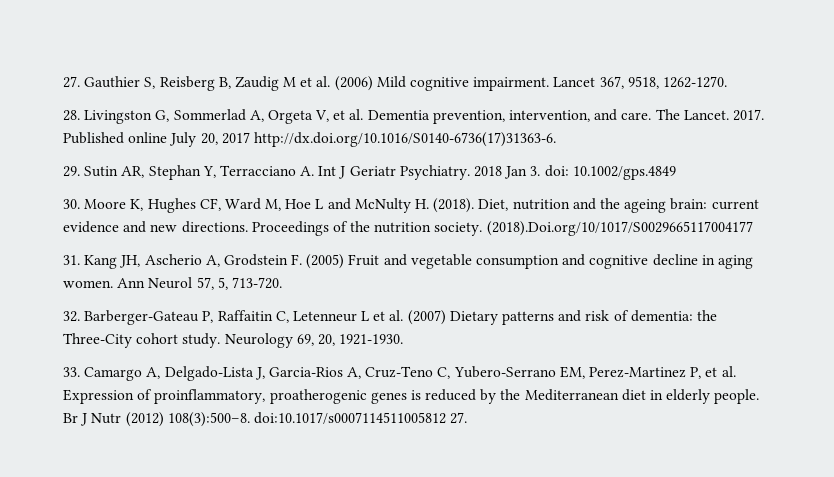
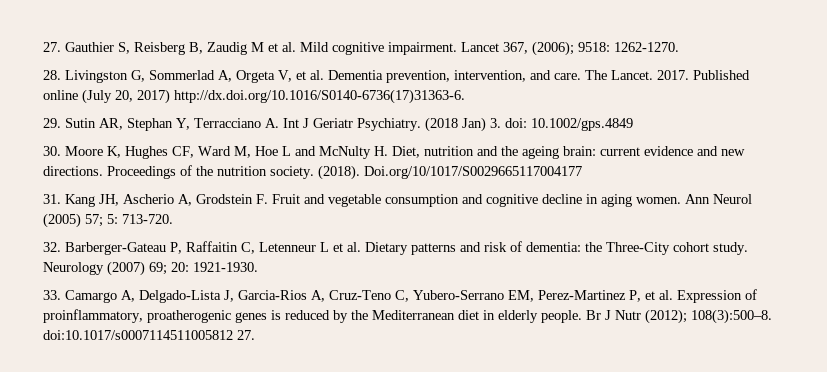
- 27. Gauthier S, Reisberg B, Zaudig M et al. (2006) Mild cognitive impairment.
+ 27. Gauthier S, Reisberg B, Zaudig M et al. Mild cognitive impairment.
- Lancet 367, 9518, 1262-1270.
+ Lancet 367, (2006); 9518: 1262-1270.
- Published online July 20, 2017 http://dx.doi.org/10.1016/S0140-6736(17)31363-6.
+ Published online (July 20, 2017) http://dx.doi.org/10.1016/S0140-6736(17)31363-6.
- 2018 Jan 3. doi: 10.1002/gps.4849
+ (2018 Jan) 3. doi: 10.1002/gps.4849
- 30. Moore K, Hughes CF, Ward M, Hoe L and McNulty H. (2018). Diet, nutrition and the ageing brain: current evidence and new directions.
+ 30. Moore K, Hughes CF, Ward M, Hoe L and McNulty H. Diet, nutrition and the ageing brain: current evidence and new directions.
- (2018).Doi.org/10/1017/S0029665117004177
+ (2018). Doi.org/10/1017/S0029665117004177
- 31. Kang JH, Ascherio A, Grodstein F. (2005) Fruit and vegetable consumption and cognitive decline in aging women.
+ 31. Kang JH, Ascherio A, Grodstein F. Fruit and vegetable consumption and cognitive decline in aging women.
- Ann Neurol 57, 5, 713-720.
+ Ann Neurol (2005) 57; 5: 713-720.
- 32. Barberger-Gateau P, Raffaitin C, Letenneur L et al. (2007) Dietary patterns and risk of dementia: the Three-City cohort study.
+ 32. Barberger-Gateau P, Raffaitin C, Letenneur L et al. Dietary patterns and risk of dementia: the Three-City cohort study.
- Neurology 69, 20, 1921-1930.
+ Neurology (2007) 69; 20: 1921-1930.
- Br J Nutr (2012) 108(3):500–8. doi:10.1017/s0007114511005812 27.
+ Br J Nutr (2012); 108(3):500–8. doi:10.1017/s0007114511005812 27.

